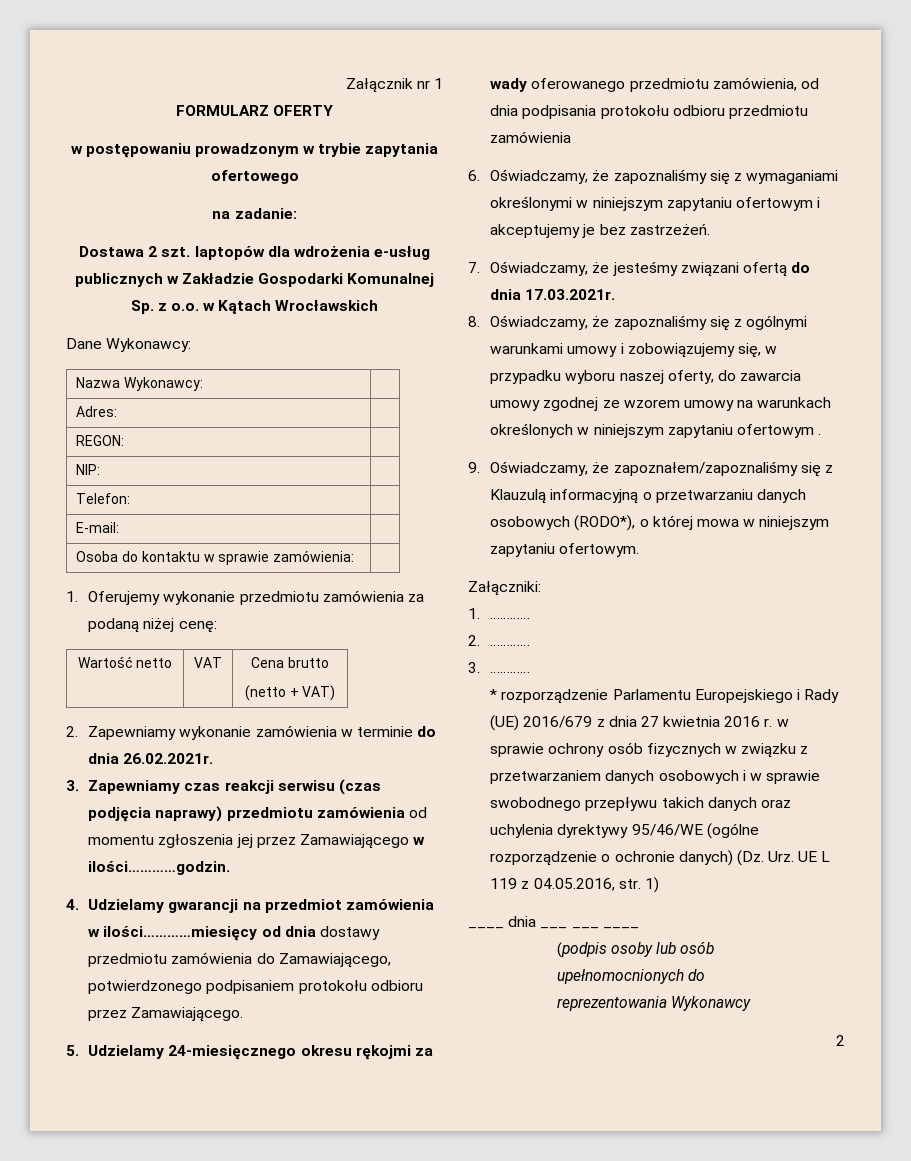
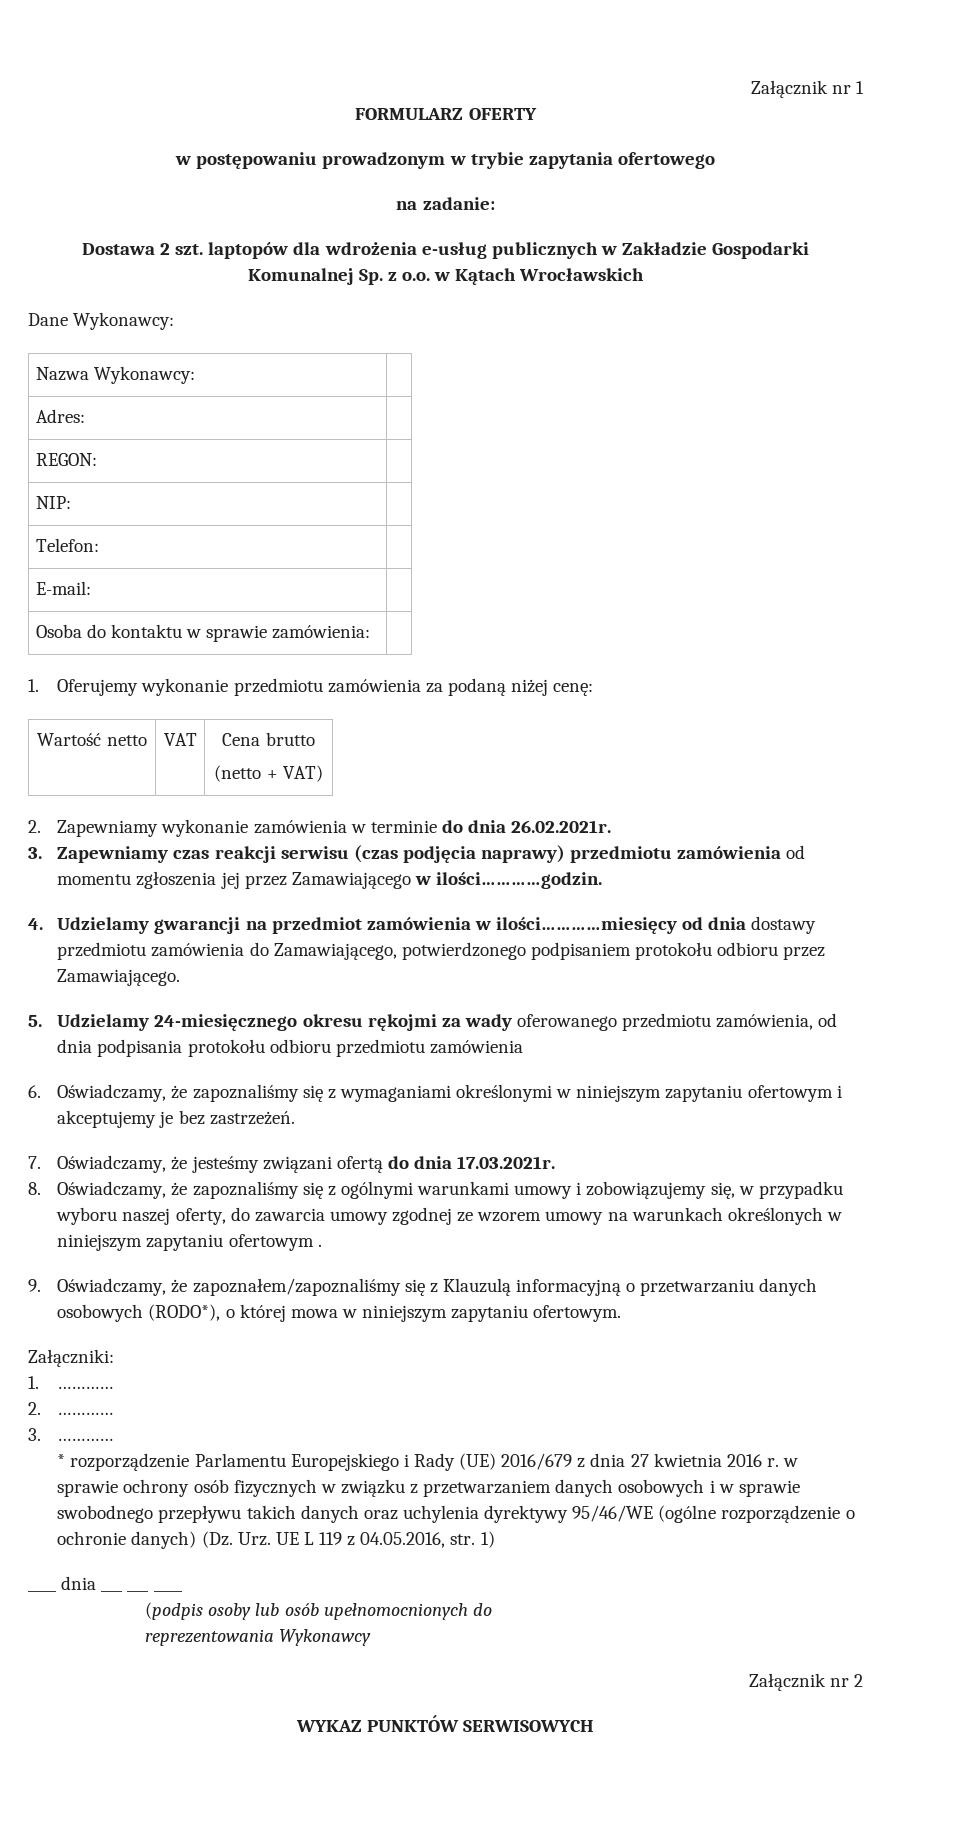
  reprezentowania Wykonawcy
- 2
+ Załącznik nr 2
+ WYKAZ PUNKTÓW SERWISOWYCH

